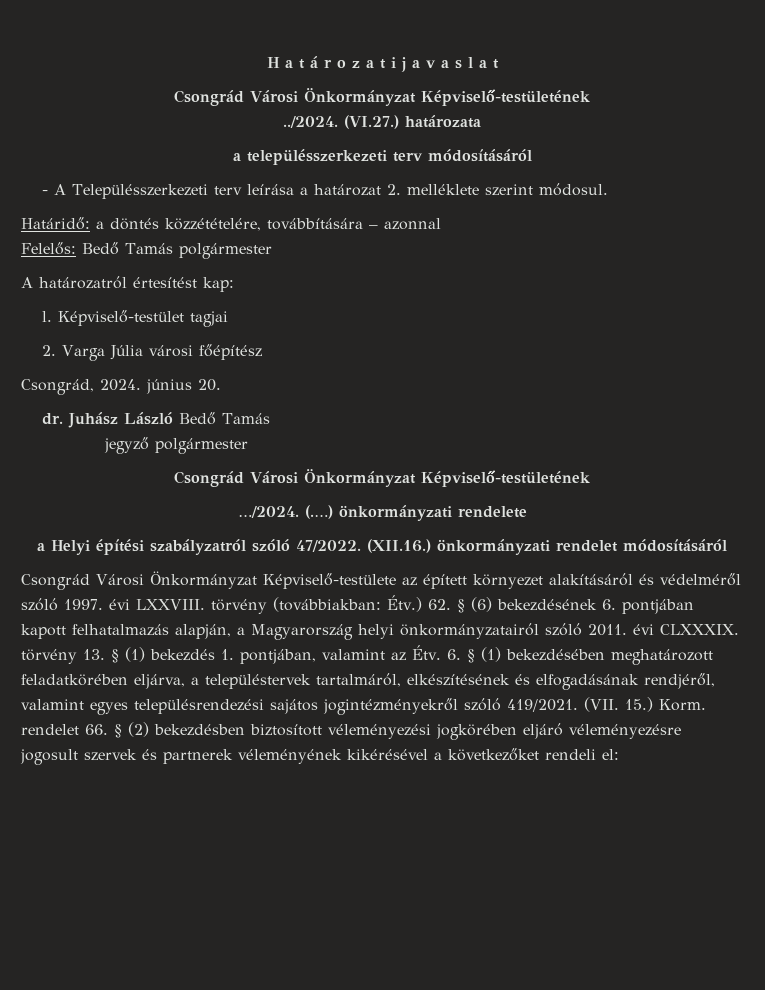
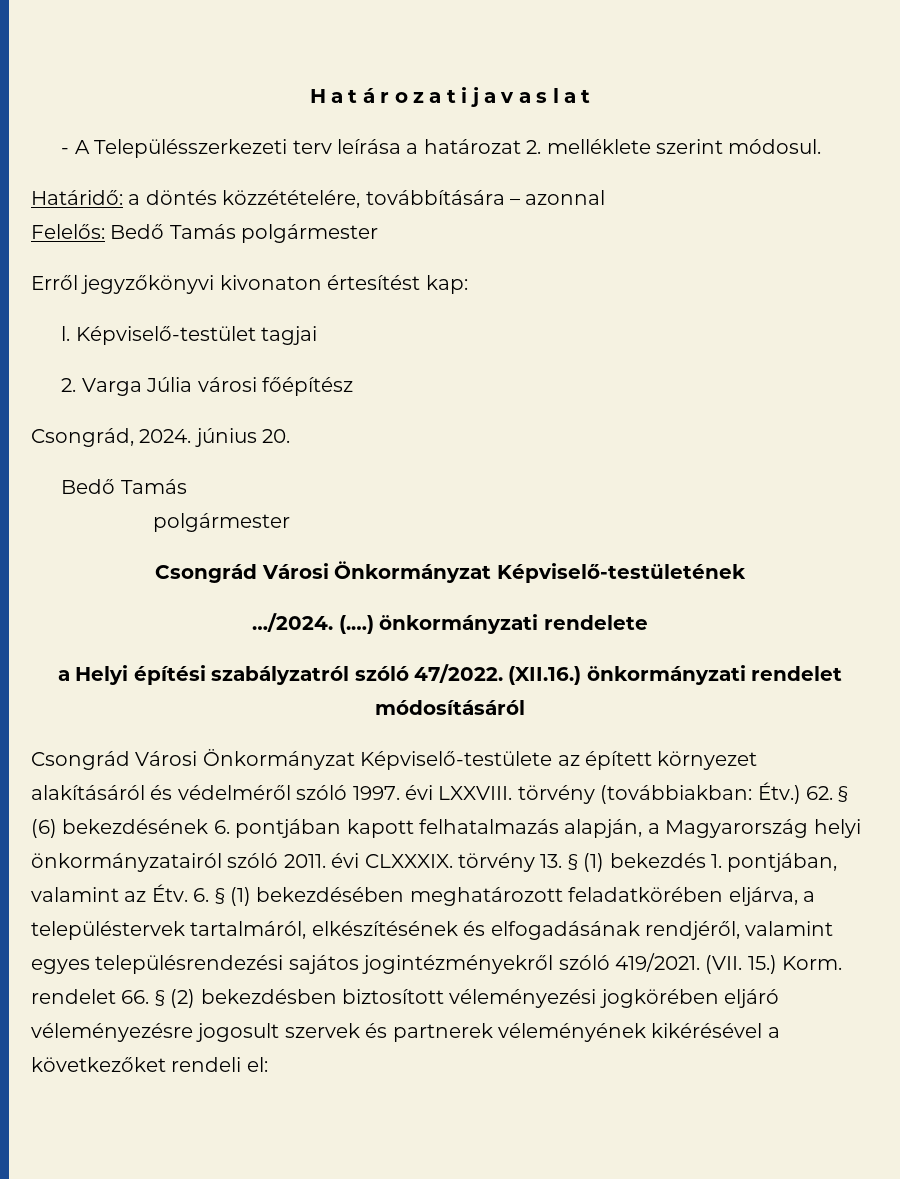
  H a t á r o z a t i j a v a s l a t
- Csongrád Városi Önkormányzat Képviselő-testületének
- ../2024. (VI.27.) határozata
- a településszerkezeti terv módosításáról
- A határozatról értesítést kap:
+ Erről jegyzőkönyvi kivonaton értesítést kap:
  Csongrád, 2024. június 20.
- dr. Juhász László Bedő Tamás
- jegyző polgármester
+ Bedő Tamás
+ polgármester

